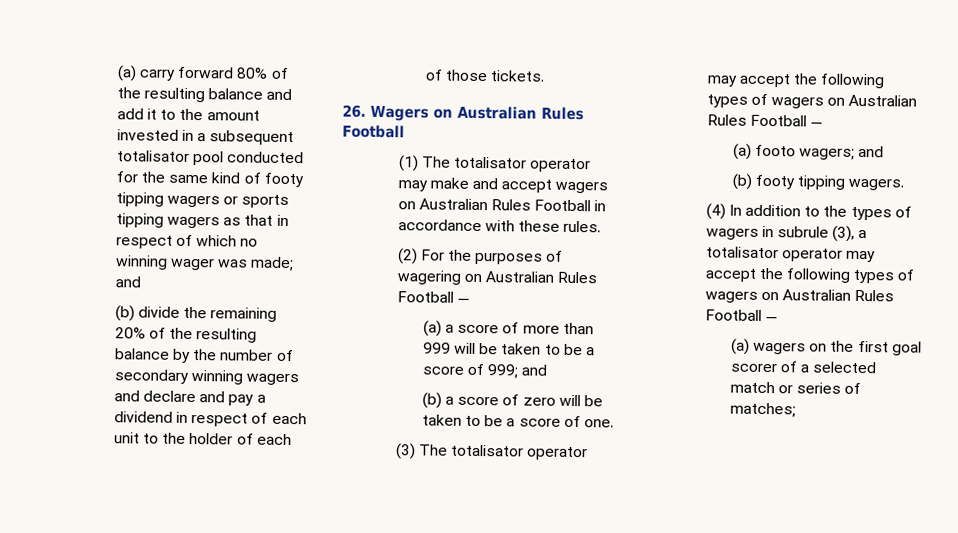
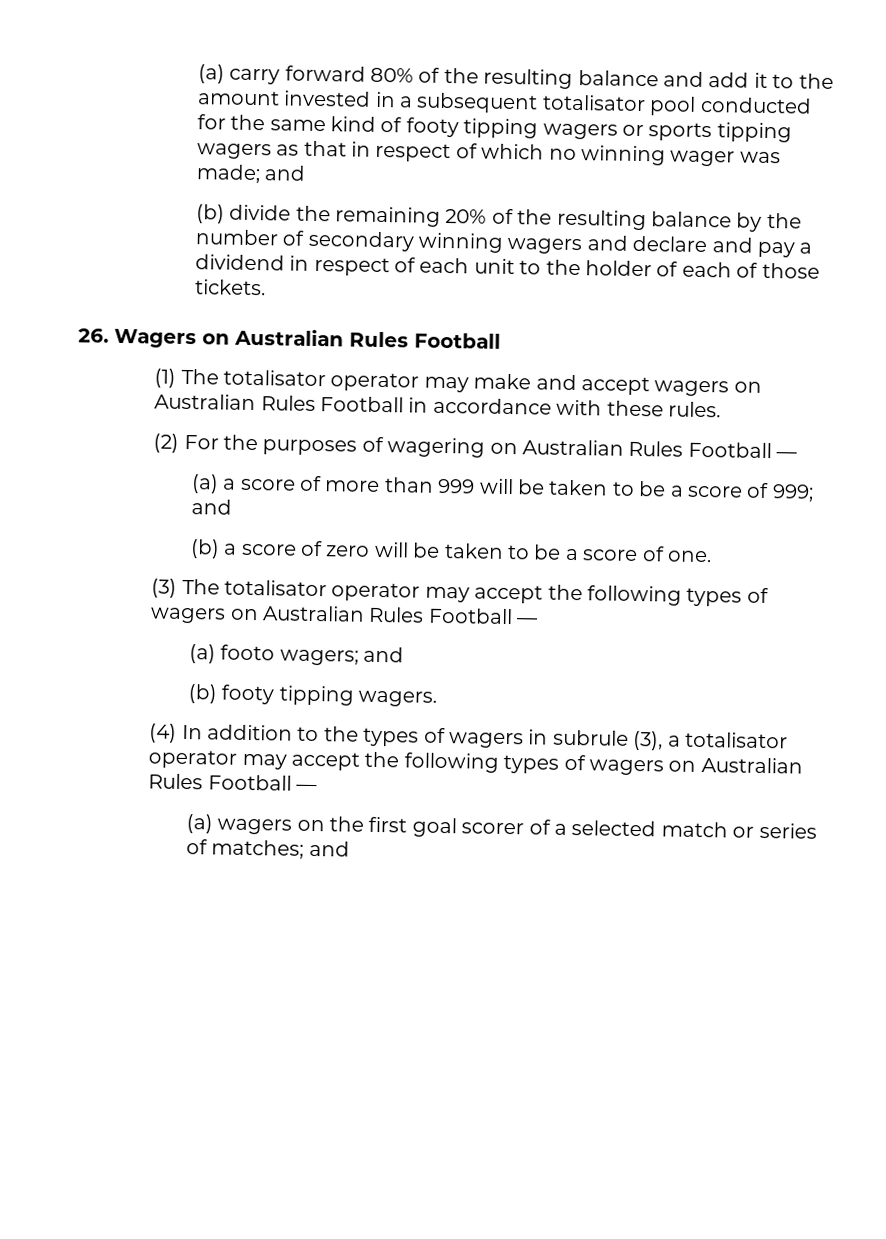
- (a) wagers on the first goal scorer of a selected match or series of matches;
+ (a) wagers on the first goal scorer of a selected match or series of matches; and

